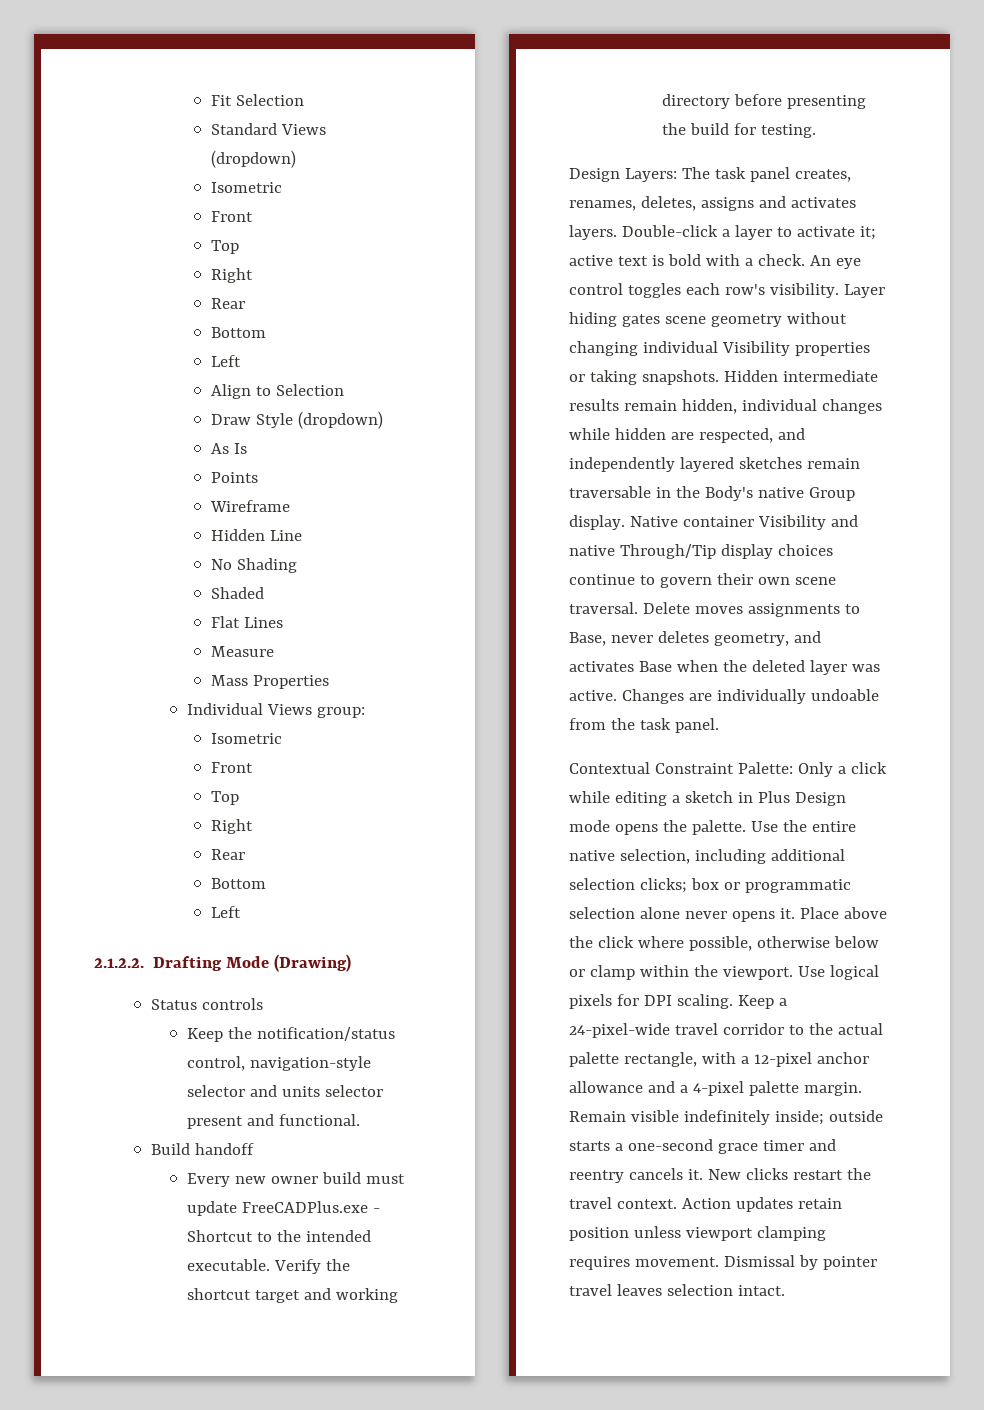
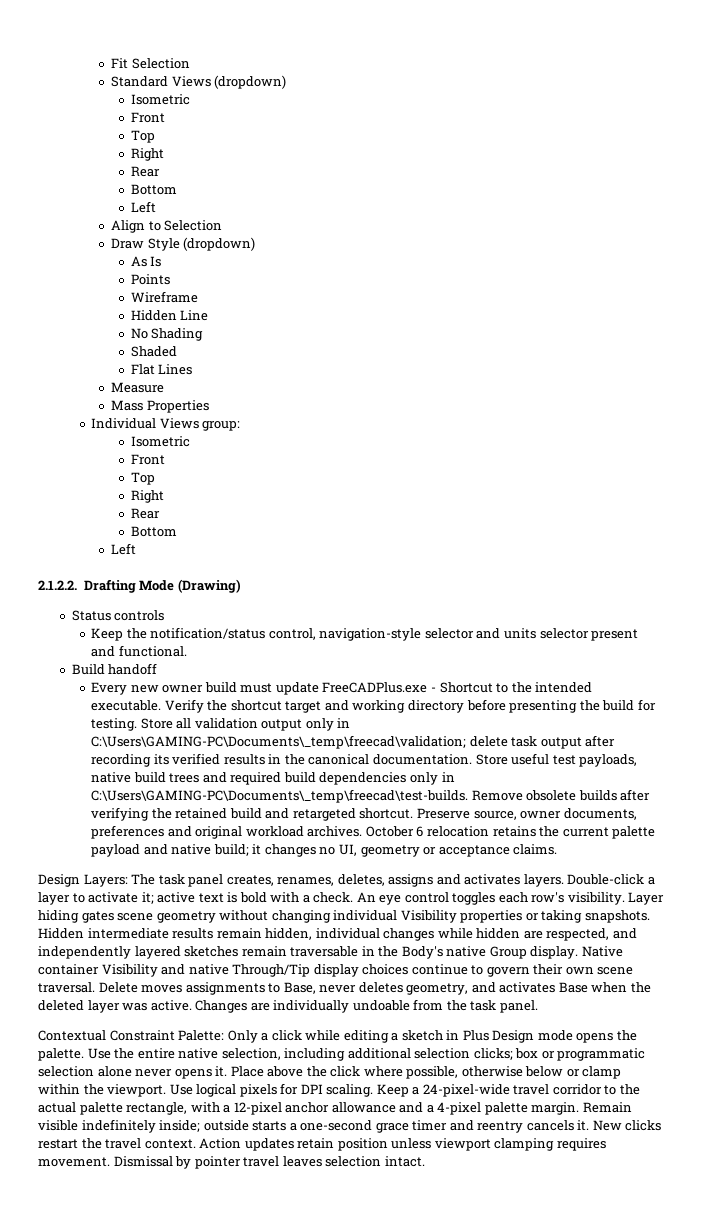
+ Store all validation output only in C:\Users\GAMING-PC\Documents\_temp\freecad\validation; delete task output after recording its verified results in the canonical documentation. Store useful test payloads, native build trees and required build dependencies only in C:\Users\GAMING-PC\Documents\_temp\freecad\test-builds. Remove obsolete builds after verifying the retained build and retargeted shortcut. Preserve source, owner documents, preferences and original workload archives. October 6 relocation retains the current palette payload and native build; it changes no UI, geometry or acceptance claims.

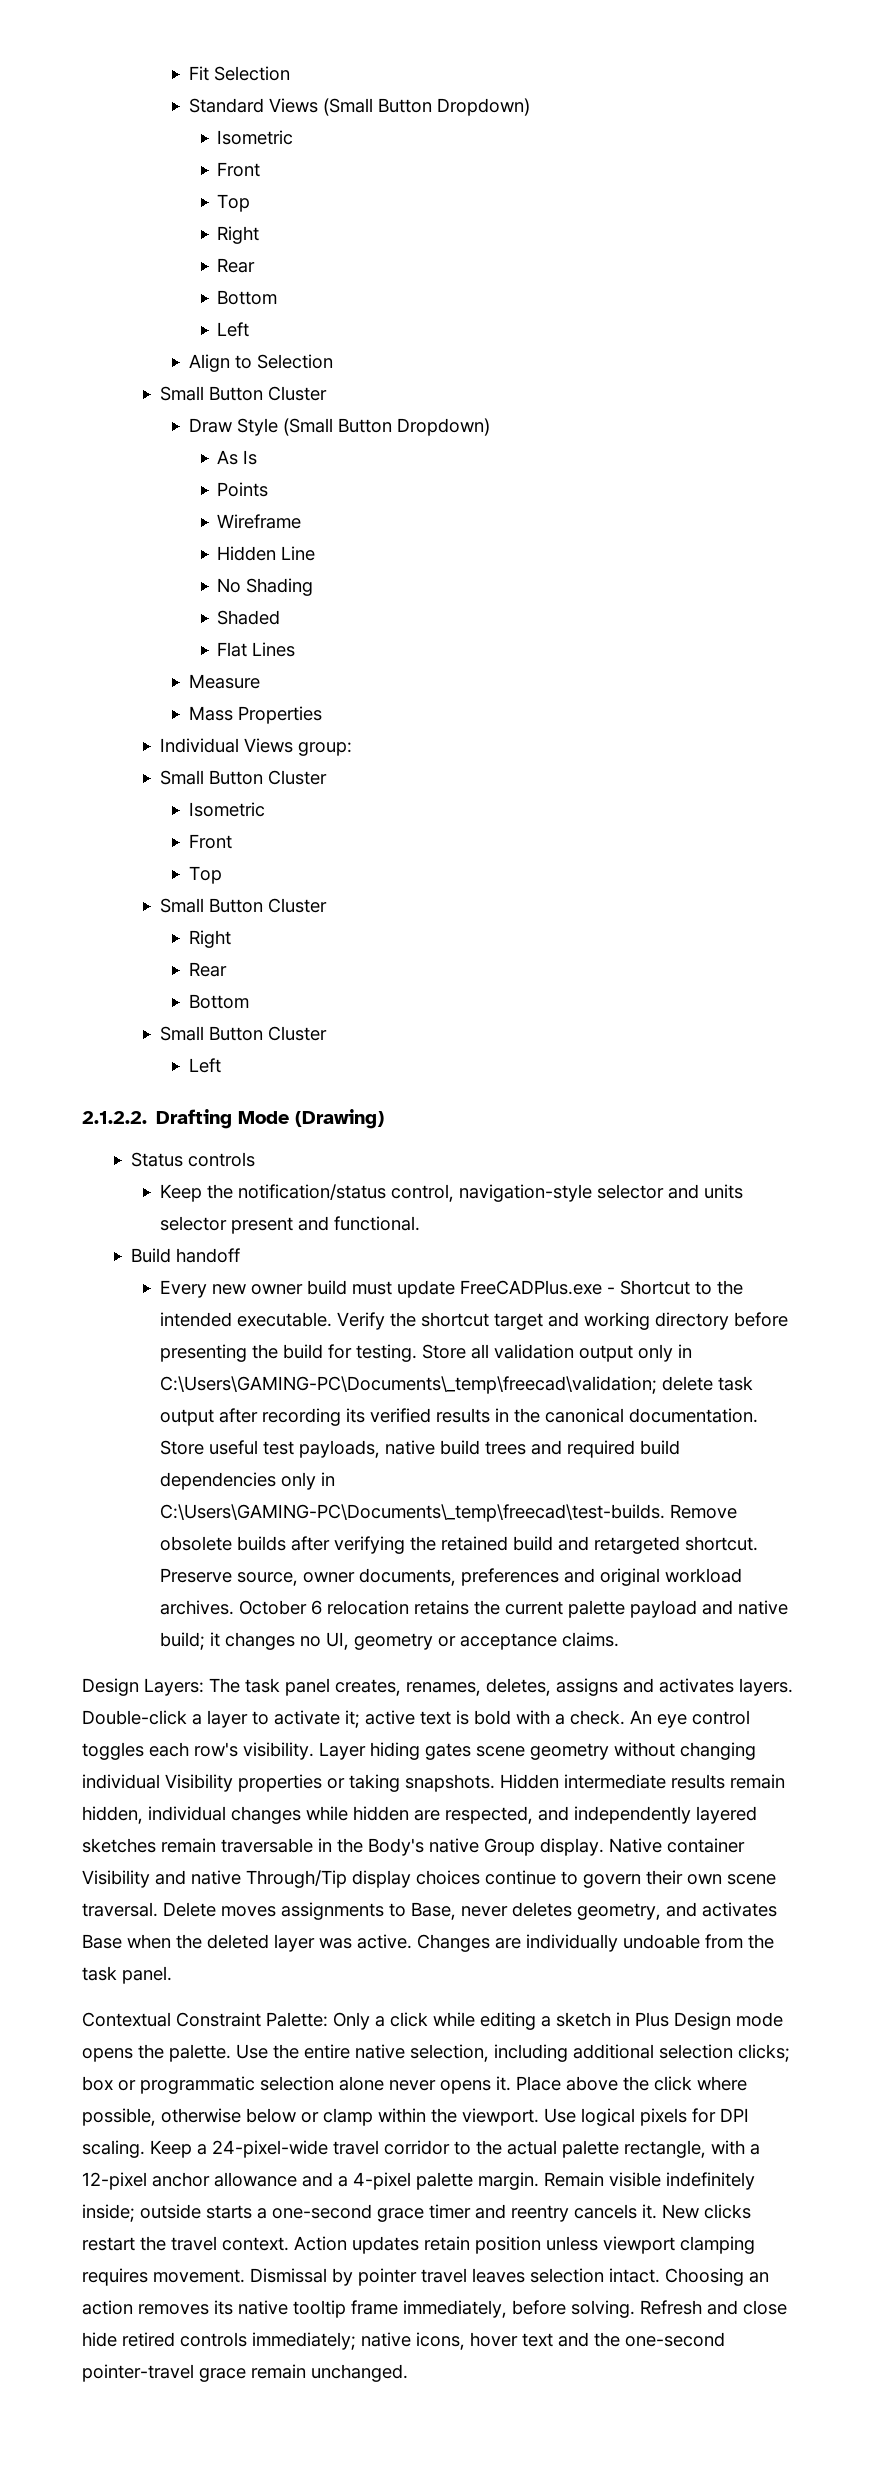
- Standard Views (dropdown)
+ Standard Views (Small Button Dropdown)
  Align to Selection
+ Small Button Cluster
- Draw Style (dropdown)
+ Draw Style (Small Button Dropdown)
  Individual Views group:
+ Small Button Cluster
  Isometric
  Front
  Top
+ Small Button Cluster
  Right
  Rear
  Bottom
+ Small Button Cluster
+ Choosing an action removes its native tooltip frame immediately, before solving. Refresh and close hide retired controls immediately; native icons, hover text and the one-second pointer-travel grace remain unchanged.

